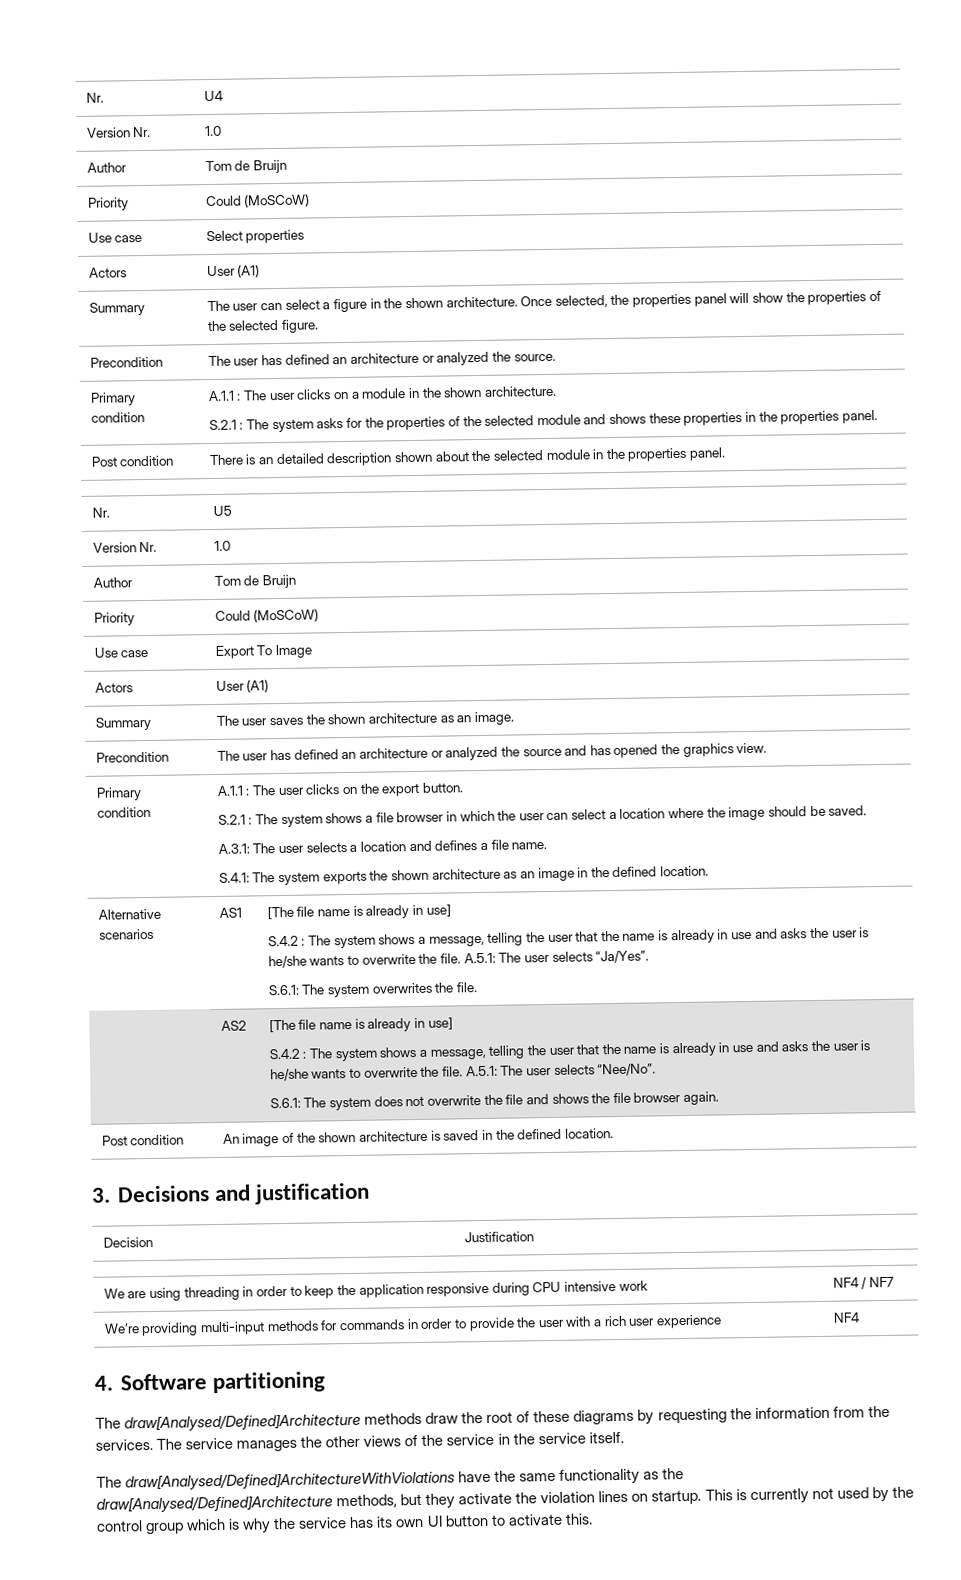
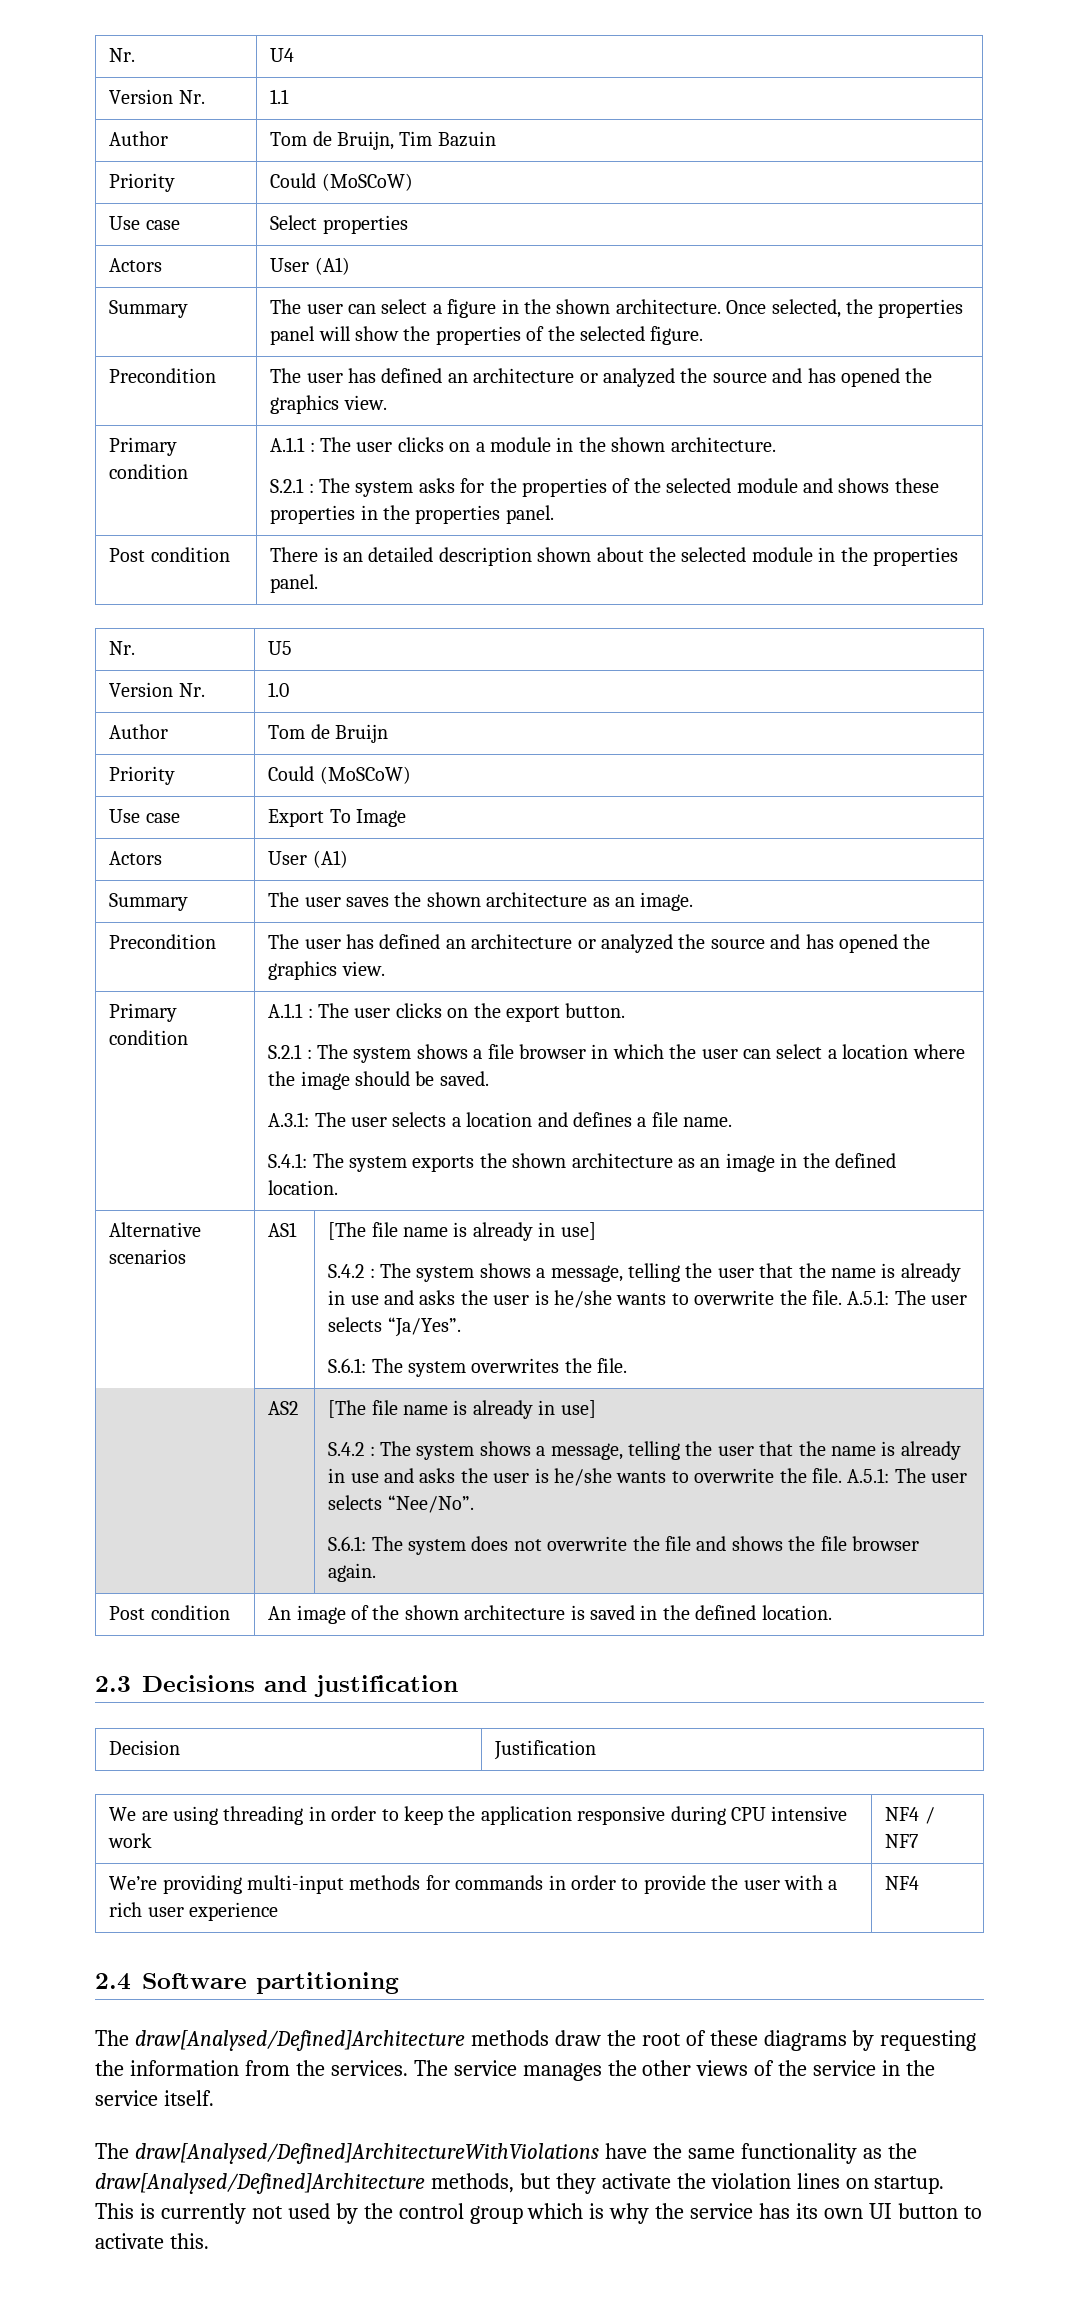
  Nr. | U4
- Version Nr. | 1.0
- Author | Tom de Bruijn
+ Version Nr. | 1.1
+ Author | Tom de Bruijn, Tim Bazuin
  Summary | The user can select a figure in the shown architecture. Once selected, the properties panel will show the properties of the selected figure.
- Precondition | The user has defined an architecture or analyzed the source.
+ Precondition | The user has defined an architecture or analyzed the source and has opened the graphics view.
- 3. Decisions and justification
+ 2.3 Decisions and justification
- 4. Software partitioning
+ 2.4 Software partitioning

